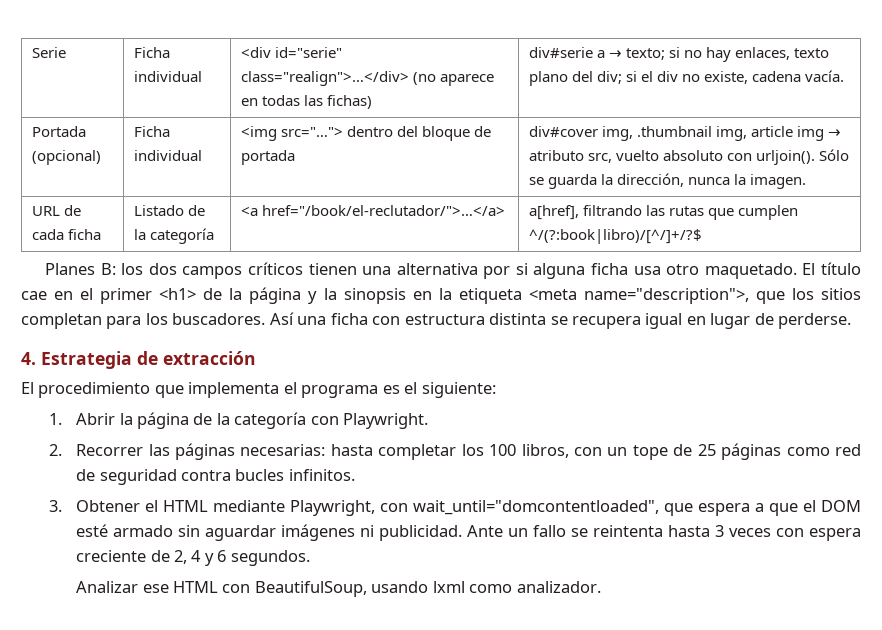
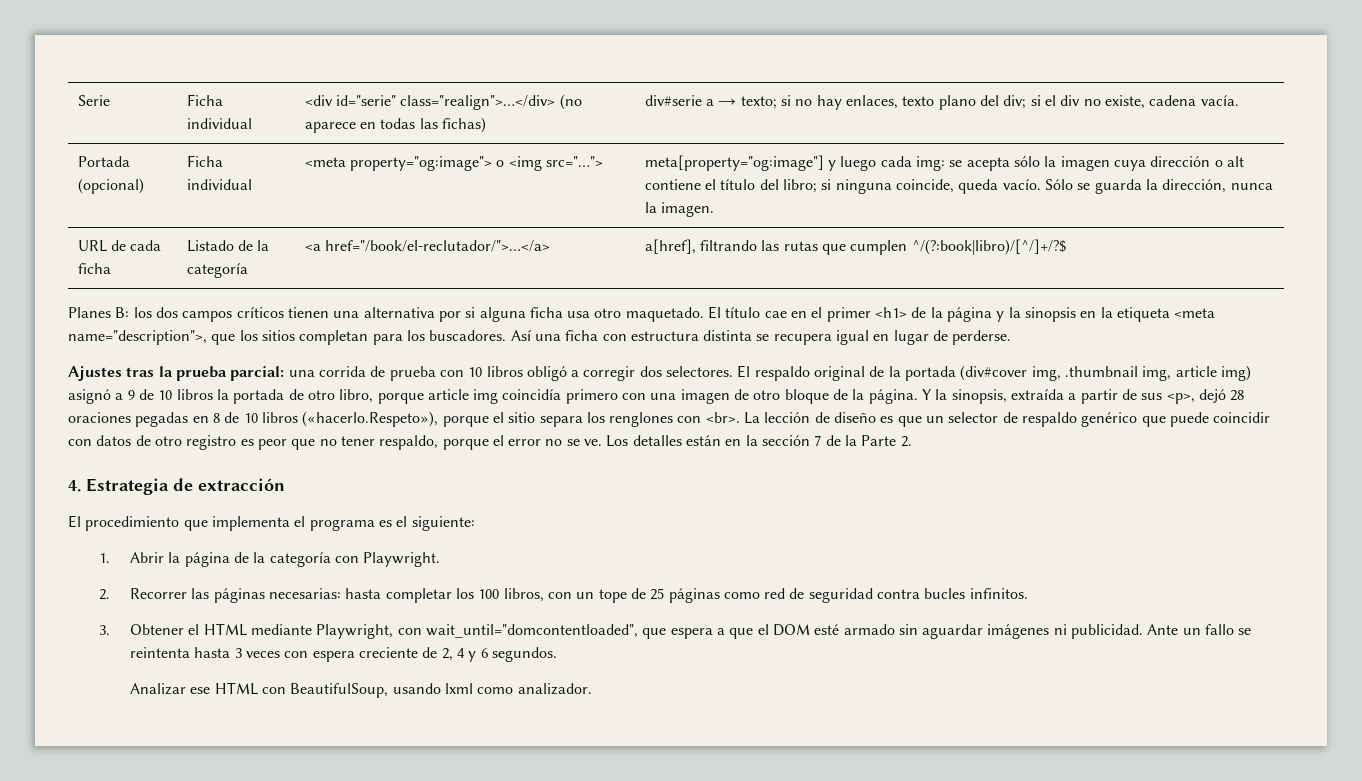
- <img src="…"> dentro del bloque de portada | div#cover img, .thumbnail img, article img → atributo src, vuelto absoluto con urljoin().
+ <meta property="og:image"> o <img src="…"> | meta[property="og:image"] y luego cada img: se acepta sólo la imagen cuya dirección o alt contiene el título del libro; si ninguna coincide, queda vacío.
+ Ajustes tras la prueba parcial: una corrida de prueba con 10 libros obligó a corregir dos selectores. El respaldo original de la portada (div#cover img, .thumbnail img, article img) asignó a 9 de 10 libros la portada de otro libro, porque article img coincidía primero con una imagen de otro bloque de la página. Y la sinopsis, extraída a partir de sus <p>, dejó 28 oraciones pegadas en 8 de 10 libros («hacerlo.Respeto»), porque el sitio separa los renglones con <br>. La lección de diseño es que un selector de respaldo genérico que puede coincidir con datos de otro registro es peor que no tener respaldo, porque el error no se ve. Los detalles están en la sección 7 de la Parte 2.

